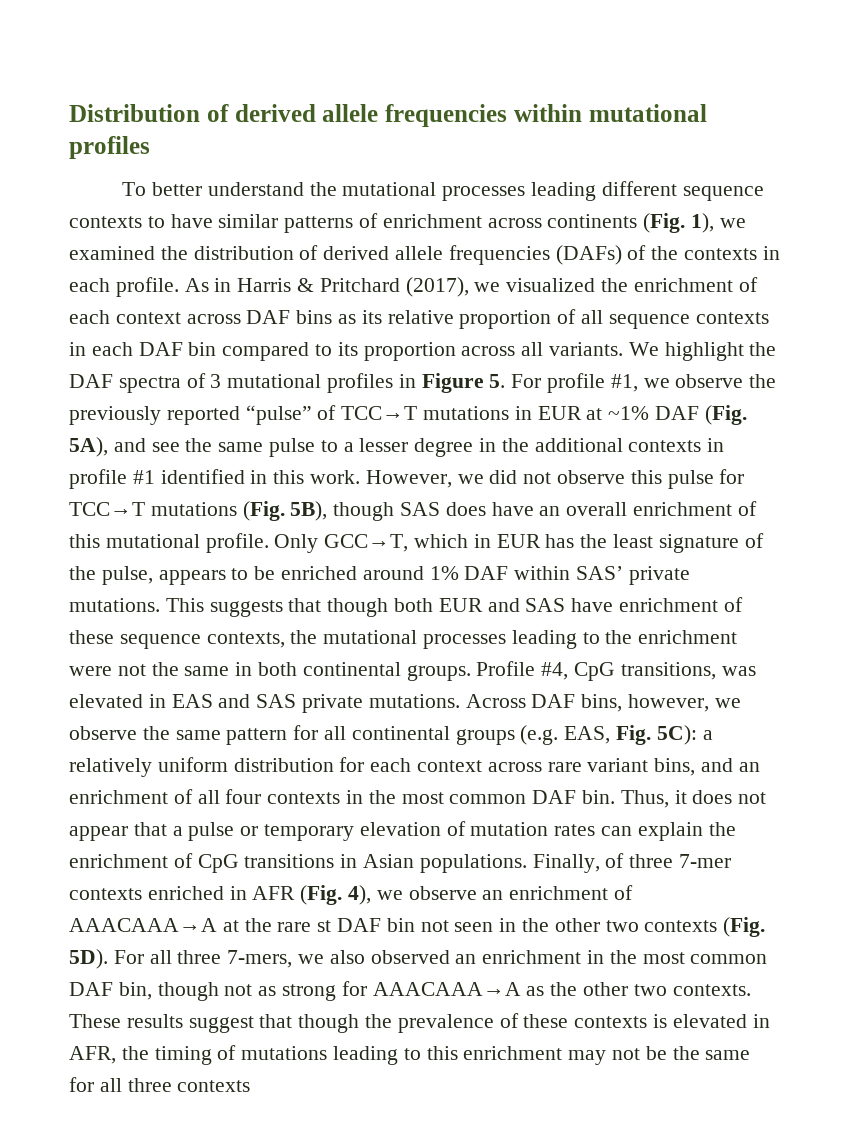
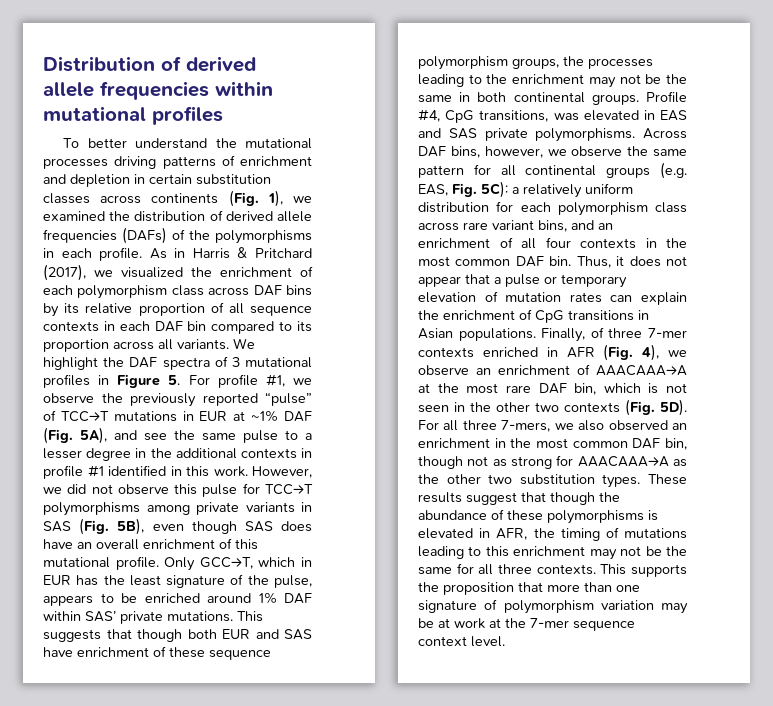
- To better understand the mutational processes leading different sequence contexts to have similar patterns of enrichment across continents (Fig. 1), we examined the distribution of derived allele frequencies (DAFs) of the contexts in each profile.
+ To better understand the mutational processes driving patterns of enrichment and depletion in certain substitution classes across continents (Fig. 1), we examined the distribution of derived allele frequencies (DAFs) of the polymorphisms in each profile.
- As in Harris & Pritchard (2017), we visualized the enrichment of each context across DAF bins as its relative proportion of all sequence contexts in each DAF bin compared to its proportion across all variants.
+ As in Harris & Pritchard (2017), we visualized the enrichment of each polymorphism class across DAF bins by its relative proportion of all sequence contexts in each DAF bin compared to its proportion across all variants.
- However, we did not observe this pulse for TCC→T mutations (Fig. 5B), though SAS does have an overall enrichment of this mutational profile.
+ However, we did not observe this pulse for TCC→T polymorphisms among private variants in SAS (Fig. 5B), even though SAS does have an overall enrichment of this mutational profile.
- This suggests that though both EUR and SAS have enrichment of these sequence contexts, the mutational processes leading to the enrichment were not the same in both continental groups.
+ This suggests that though both EUR and SAS have enrichment of these sequence polymorphism groups, the processes leading to the enrichment may not be the same in both continental groups.
- Profile #4, CpG transitions, was elevated in EAS and SAS private mutations.
+ Profile #4, CpG transitions, was elevated in EAS and SAS private polymorphisms.
- Across DAF bins, however, we observe the same pattern for all continental groups (e.g. EAS, Fig. 5C): a relatively uniform distribution for each context across rare variant bins, and an enrichment of all four contexts in the most common DAF bin.
+ Across DAF bins, however, we observe the same pattern for all continental groups (e.g. EAS, Fig. 5C): a relatively uniform distribution for each polymorphism class across rare variant bins, and an enrichment of all four contexts in the most common DAF bin.
- Finally, of three 7-mer contexts enriched in AFR (Fig. 4), we observe an enrichment of AAACAAA→A at the rare st DAF bin not seen in the other two contexts (Fig. 5D).
+ Finally, of three 7-mer contexts enriched in AFR (Fig. 4), we observe an enrichment of AAACAAA→A at the most rare DAF bin, which is not seen in the other two contexts (Fig. 5D).
- For all three 7-mers, we also observed an enrichment in the most common DAF bin, though not as strong for AAACAAA→A as the other two contexts.
+ For all three 7-mers, we also observed an enrichment in the most common DAF bin, though not as strong for AAACAAA→A as the other two substitution types.
- These results suggest that though the prevalence of these contexts is elevated in AFR, the timing of mutations leading to this enrichment may not be the same for all three contexts
+ These results suggest that though the abundance of these polymorphisms is elevated in AFR, the timing of mutations leading to this enrichment may not be the same for all three contexts. This supports the proposition that more than one signature of polymorphism variation may be at work at the 7-mer sequence context level.

